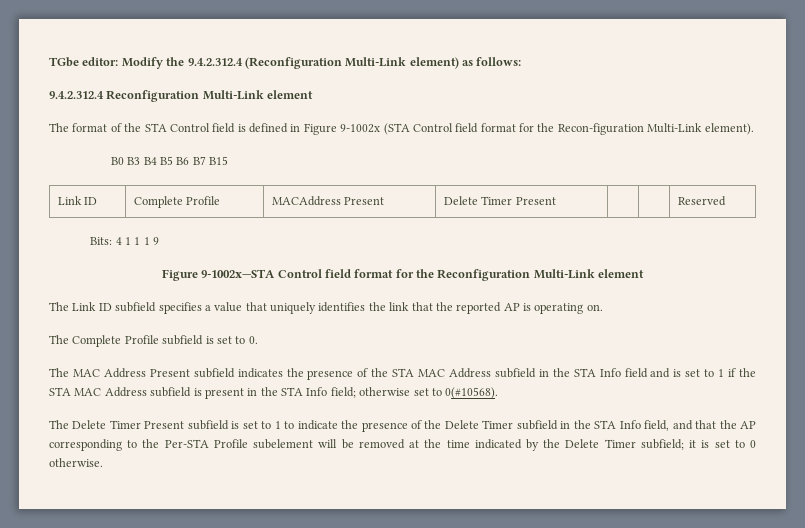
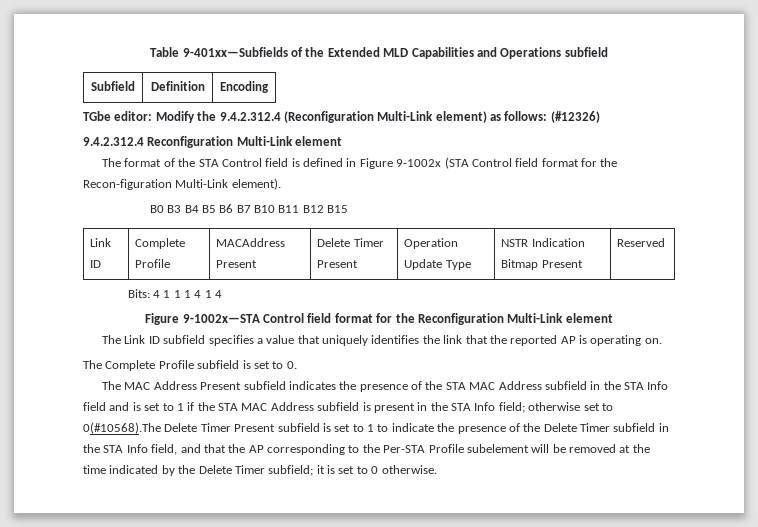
+ Table 9-401xx—Subfields of the Extended MLD Capabilities and Operations subfield
+ Subfield | Definition | Encoding
- TGbe editor: Modify the 9.4.2.312.4 (Reconfiguration Multi-Link element) as follows:
+ TGbe editor: Modify the 9.4.2.312.4 (Reconfiguration Multi-Link element) as follows: (#12326)
- B0 B3 B4 B5 B6 B7 B15
+ B0 B3 B4 B5 B6 B7 B10 B11 B12 B15
- Link ID | Complete Profile | MACAddress Present | Delete Timer Present | | | Reserved
+ Link ID | Complete Profile | MACAddress Present | Delete Timer Present | Operation Update Type | NSTR Indication Bitmap Present | Reserved
- Bits: 4 1 1 1 9
+ Bits: 4 1 1 1 4 1 4
- otherwise set to 0(#10568).
- The Delete Timer Present subfield is set to 1 to indicate the presence of the Delete Timer subfield in the STA Info field, and that the AP corresponding to the Per-STA Profile subelement will be removed at the time indicated by the Delete Timer subfield;
+ otherwise set to 0(#10568).The Delete Timer Present subfield is set to 1 to indicate the presence of the Delete Timer subfield in the STA Info field, and that the AP corresponding to the Per-STA Profile subelement will be removed at the time indicated by the Delete Timer subfield;

